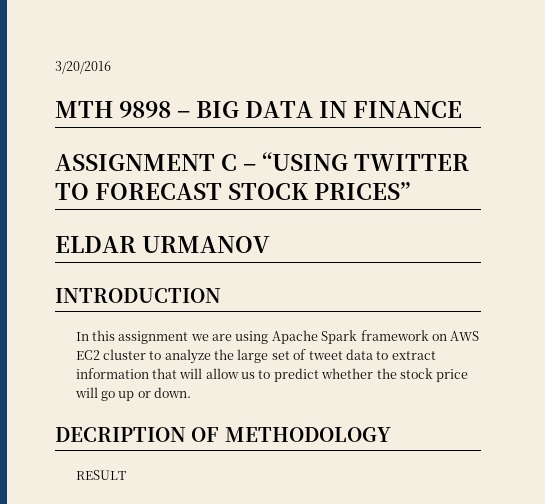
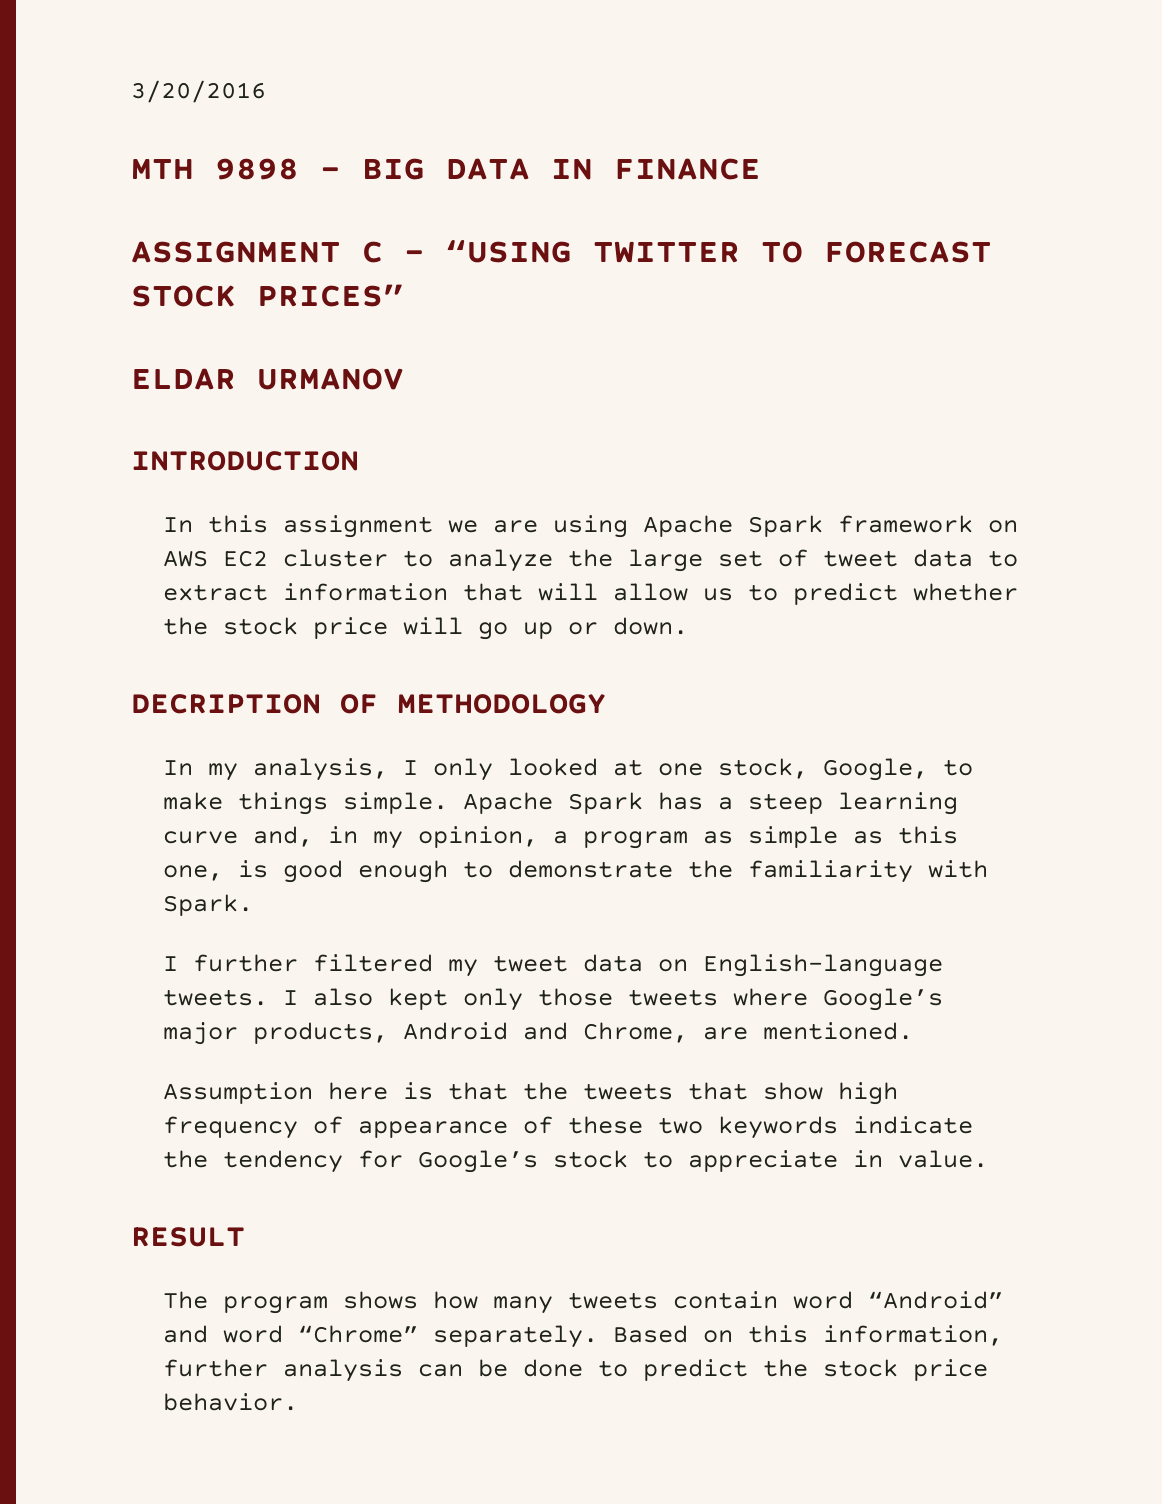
+ In my analysis, I only looked at one stock, Google, to make things simple. Apache Spark has a steep learning curve and, in my opinion, a program as simple as this one, is good enough to demonstrate the familiarity with Spark.
+ I further filtered my tweet data on English-language tweets. I also kept only those tweets where Google’s major products, Android and Chrome, are mentioned.
+ Assumption here is that the tweets that show high frequency of appearance of these two keywords indicate the tendency for Google’s stock to appreciate in value.
  RESULT
+ The program shows how many tweets contain word “Android” and word “Chrome” separately. Based on this information, further analysis can be done to predict the stock price behavior.

